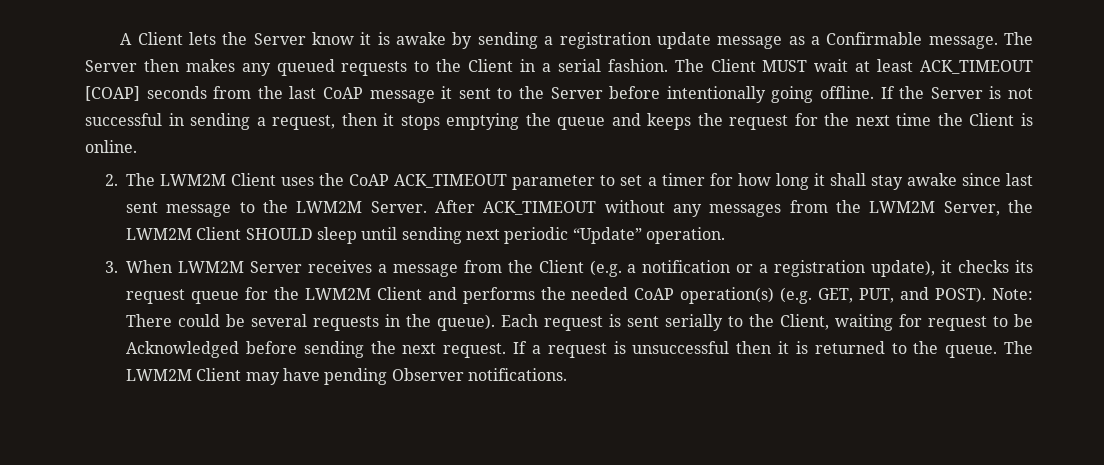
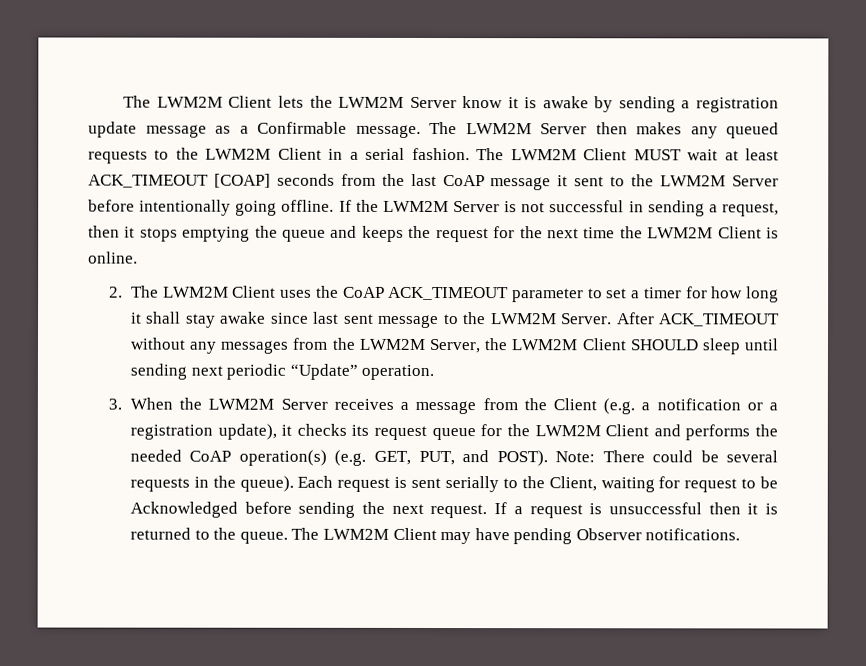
- A Client lets the Server know it is awake by sending a registration update message as a Confirmable message.
+ The LWM2M Client lets the LWM2M Server know it is awake by sending a registration update message as a Confirmable message.
- The Server then makes any queued requests to the Client in a serial fashion.
+ The LWM2M Server then makes any queued requests to the LWM2M Client in a serial fashion.
- The Client MUST wait at least ACK_TIMEOUT [COAP] seconds from the last CoAP message it sent to the Server before intentionally going offline.
+ The LWM2M Client MUST wait at least ACK_TIMEOUT [COAP] seconds from the last CoAP message it sent to the LWM2M Server before intentionally going offline.
- If the Server is not successful in sending a request, then it stops emptying the queue and keeps the request for the next time the Client is online.
+ If the LWM2M Server is not successful in sending a request, then it stops emptying the queue and keeps the request for the next time the LWM2M Client is online.
- 3. When LWM2M Server receives a message from the Client (e.g. a notification or a registration update), it checks its request queue for the LWM2M Client and performs the needed CoAP operation(s) (e.g. GET, PUT, and POST).
+ 3. When the LWM2M Server receives a message from the Client (e.g. a notification or a registration update), it checks its request queue for the LWM2M Client and performs the needed CoAP operation(s) (e.g. GET, PUT, and POST).

